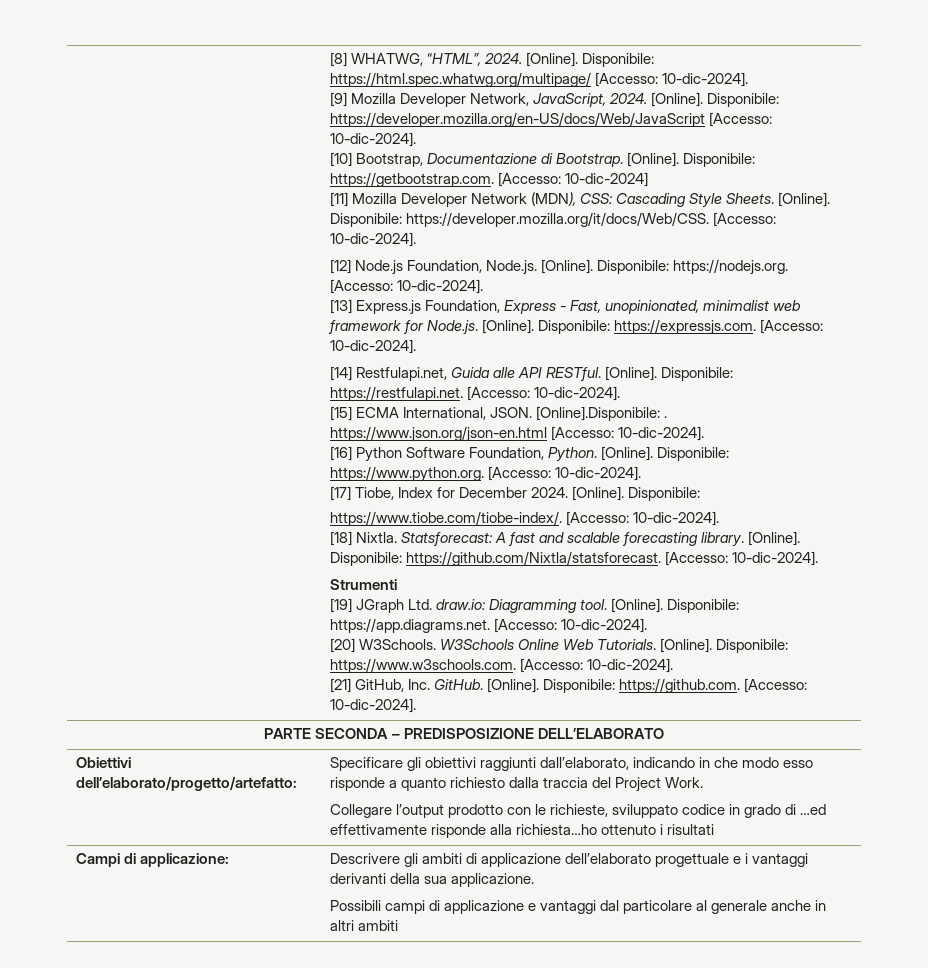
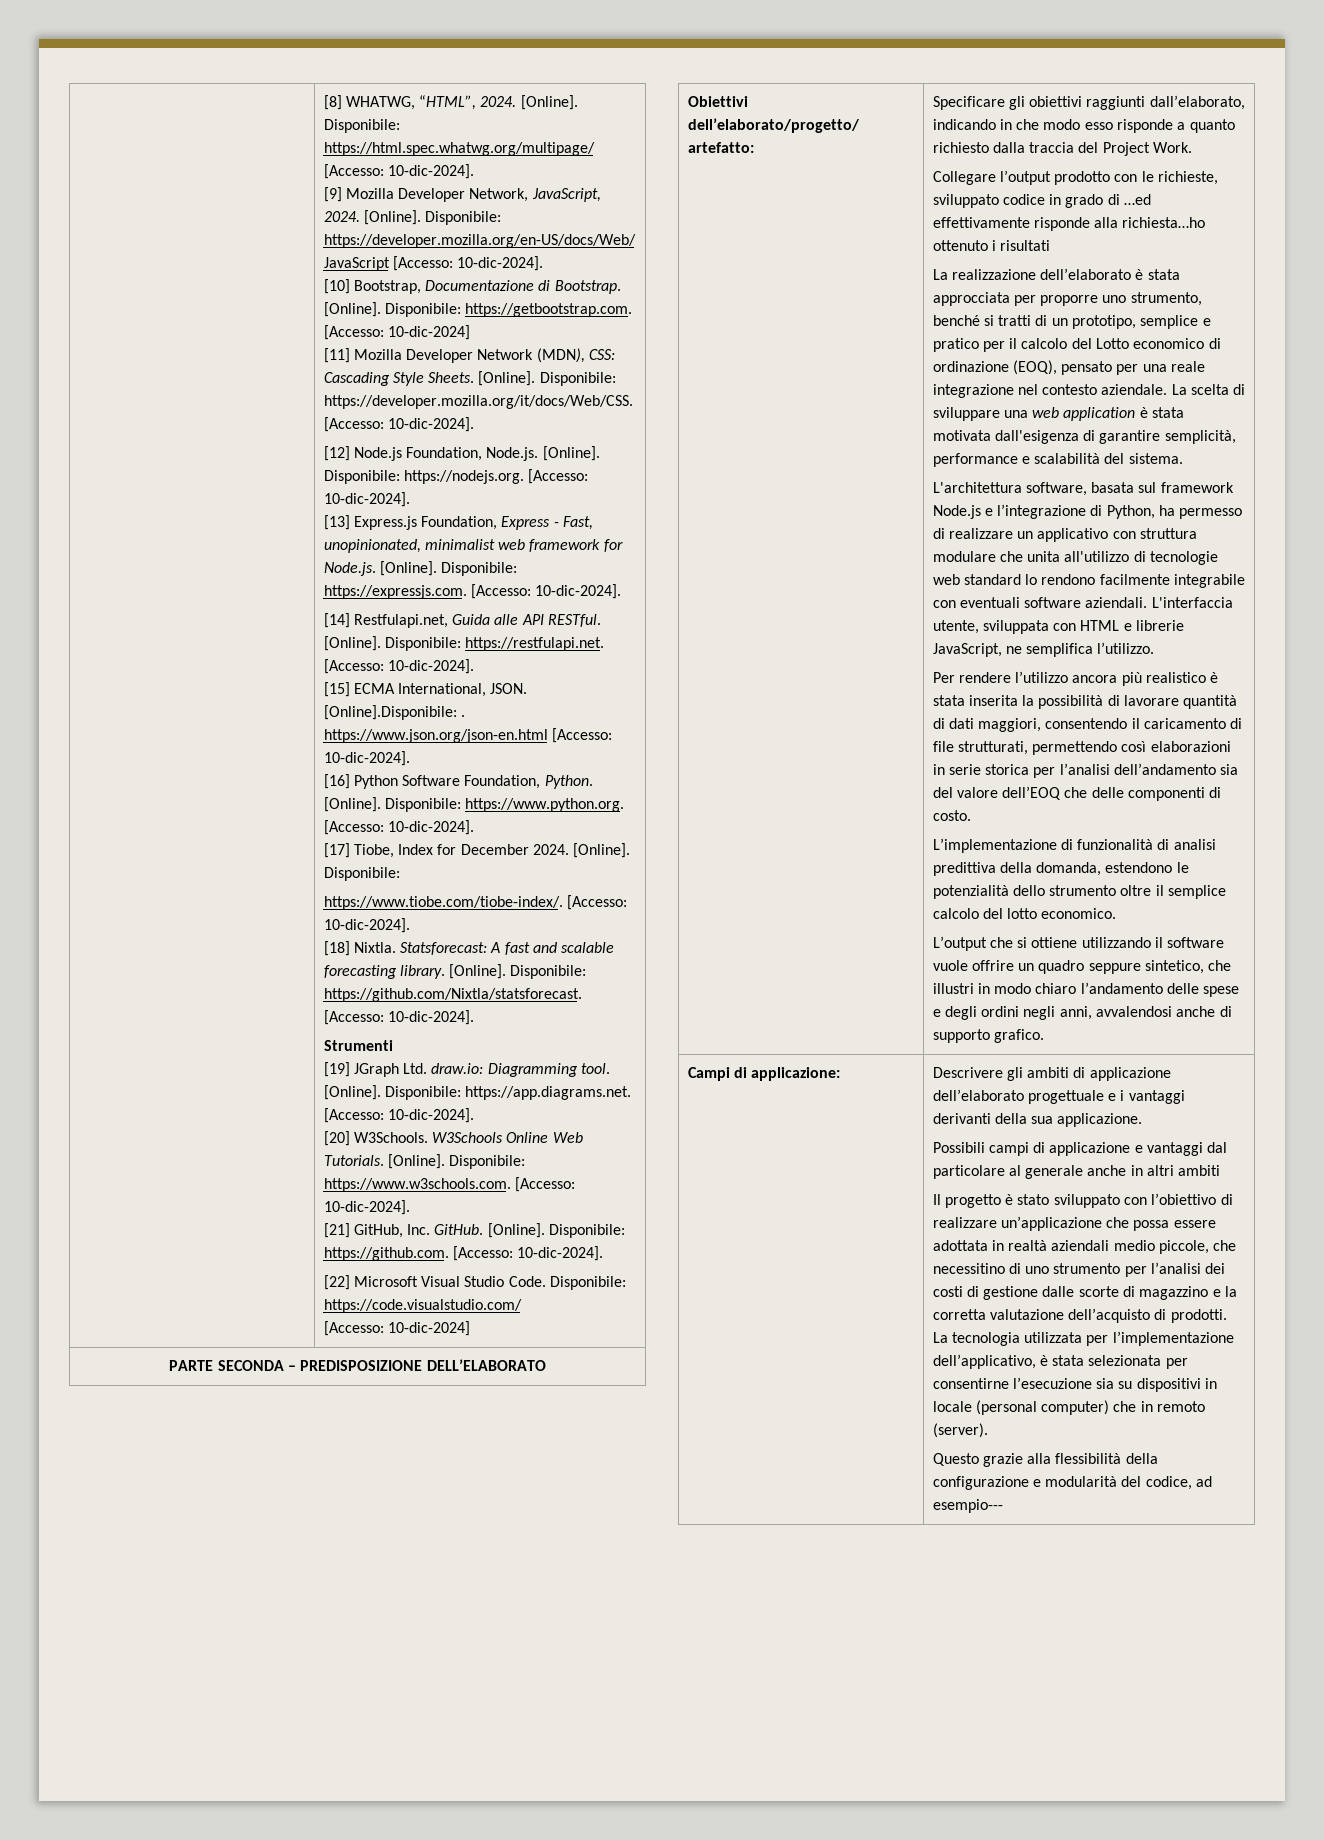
+ [22] Microsoft Visual Studio Code. Disponibile: https://code.visualstudio.com/
+ [Accesso: 10-dic-2024]
+ La realizzazione dell’elaborato è stata approcciata per proporre uno strumento, benché si tratti di un prototipo, semplice e pratico per il calcolo del Lotto economico di ordinazione (EOQ), pensato per una reale integrazione nel contesto aziendale. La scelta di sviluppare una web application è stata motivata dall'esigenza di garantire semplicità, performance e scalabilità del sistema.
+ L'architettura software, basata sul framework Node.js e l’integrazione di Python, ha permesso di realizzare un applicativo con struttura modulare che unita all'utilizzo di tecnologie web standard lo rendono facilmente integrabile con eventuali software aziendali. L'interfaccia utente, sviluppata con HTML e librerie JavaScript, ne semplifica l’utilizzo.
+ Per rendere l’utilizzo ancora più realistico è stata inserita la possibilità di lavorare quantità di dati maggiori, consentendo il caricamento di file strutturati, permettendo così elaborazioni in serie storica per l’analisi dell’andamento sia del valore dell’EOQ che delle componenti di costo.
+ L’implementazione di funzionalità di analisi predittiva della domanda, estendono le potenzialità dello strumento oltre il semplice calcolo del lotto economico.
+ L’output che si ottiene utilizzando il software vuole offrire un quadro seppure sintetico, che illustri in modo chiaro l’andamento delle spese e degli ordini negli anni, avvalendosi anche di supporto grafico.
+ Il progetto è stato sviluppato con l’obiettivo di realizzare un’applicazione che possa essere adottata in realtà aziendali medio piccole, che necessitino di uno strumento per l’analisi dei costi di gestione dalle scorte di magazzino e la corretta valutazione dell’acquisto di prodotti. La tecnologia utilizzata per l’implementazione dell’applicativo, è stata selezionata per consentirne l’esecuzione sia su dispositivi in locale (personal computer) che in remoto (server).
+ Questo grazie alla flessibilità della configurazione e modularità del codice, ad esempio---

